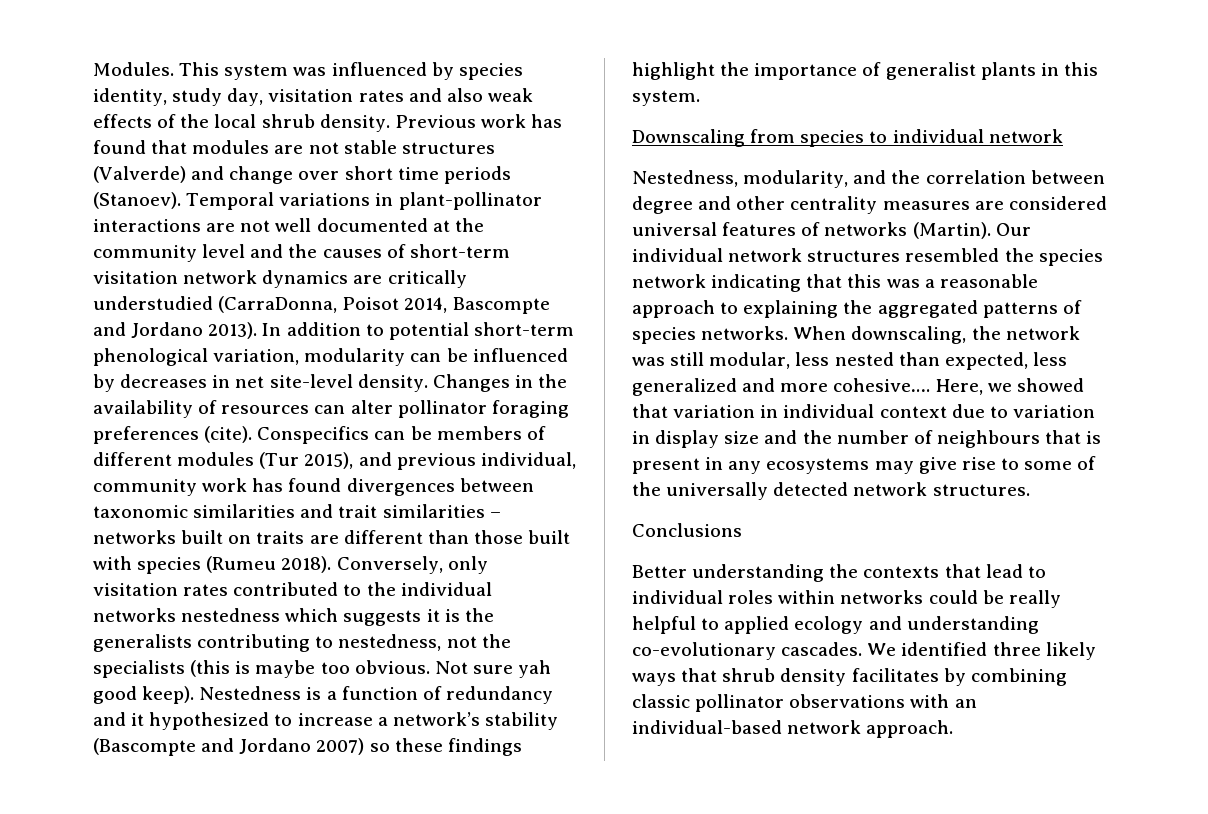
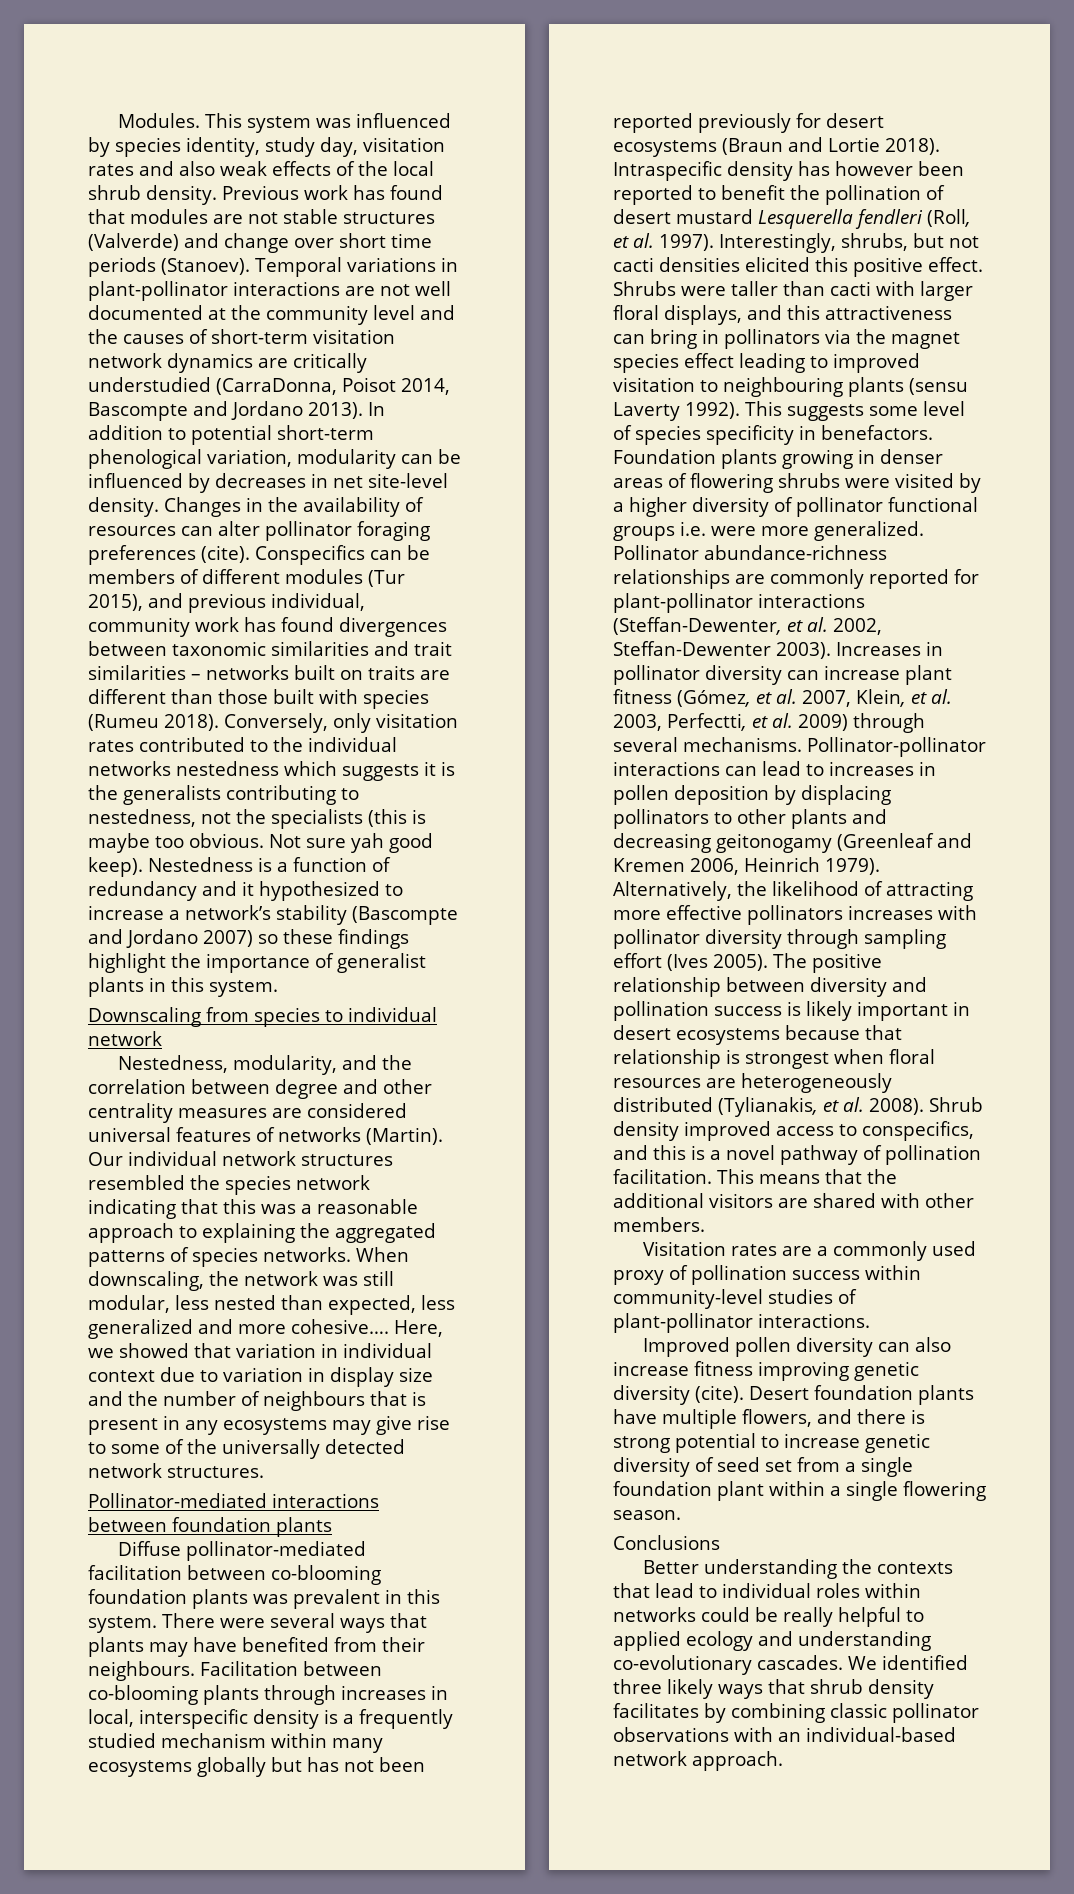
+ Pollinator-mediated interactions between foundation plants
+ Diffuse pollinator-mediated facilitation between co-blooming foundation plants was prevalent in this system. There were several ways that plants may have benefited from their neighbours. Facilitation between co-blooming plants through increases in local, interspecific density is a frequently studied mechanism within many ecosystems globally but has not been reported previously for desert ecosystems (Braun and Lortie 2018). Intraspecific density has however been reported to benefit the pollination of desert mustard Lesquerella fendleri (Roll, et al. 1997). Interestingly, shrubs, but not cacti densities elicited this positive effect. Shrubs were taller than cacti with larger floral displays, and this attractiveness can bring in pollinators via the magnet species effect leading to improved visitation to neighbouring plants (sensu Laverty 1992). This suggests some level of species specificity in benefactors. Foundation plants growing in denser areas of flowering shrubs were visited by a higher diversity of pollinator functional groups i.e. were more generalized. Pollinator abundance-richness relationships are commonly reported for plant-pollinator interactions (Steffan-Dewenter, et al. 2002, Steffan‐Dewenter 2003). Increases in pollinator diversity can increase plant fitness (Gómez, et al. 2007, Klein, et al. 2003, Perfectti, et al. 2009) through several mechanisms. Pollinator-pollinator interactions can lead to increases in pollen deposition by displacing pollinators to other plants and decreasing geitonogamy (Greenleaf and Kremen 2006, Heinrich 1979). Alternatively, the likelihood of attracting more effective pollinators increases with pollinator diversity through sampling effort (Ives 2005). The positive relationship between diversity and pollination success is likely important in desert ecosystems because that relationship is strongest when floral resources are heterogeneously distributed (Tylianakis, et al. 2008). Shrub density improved access to conspecifics, and this is a novel pathway of pollination facilitation. This means that the additional visitors are shared with other members.
+ Visitation rates are a commonly used proxy of pollination success within community-level studies of plant-pollinator interactions.
+ Improved pollen diversity can also increase fitness improving genetic diversity (cite). Desert foundation plants have multiple flowers, and there is strong potential to increase genetic diversity of seed set from a single foundation plant within a single flowering season.

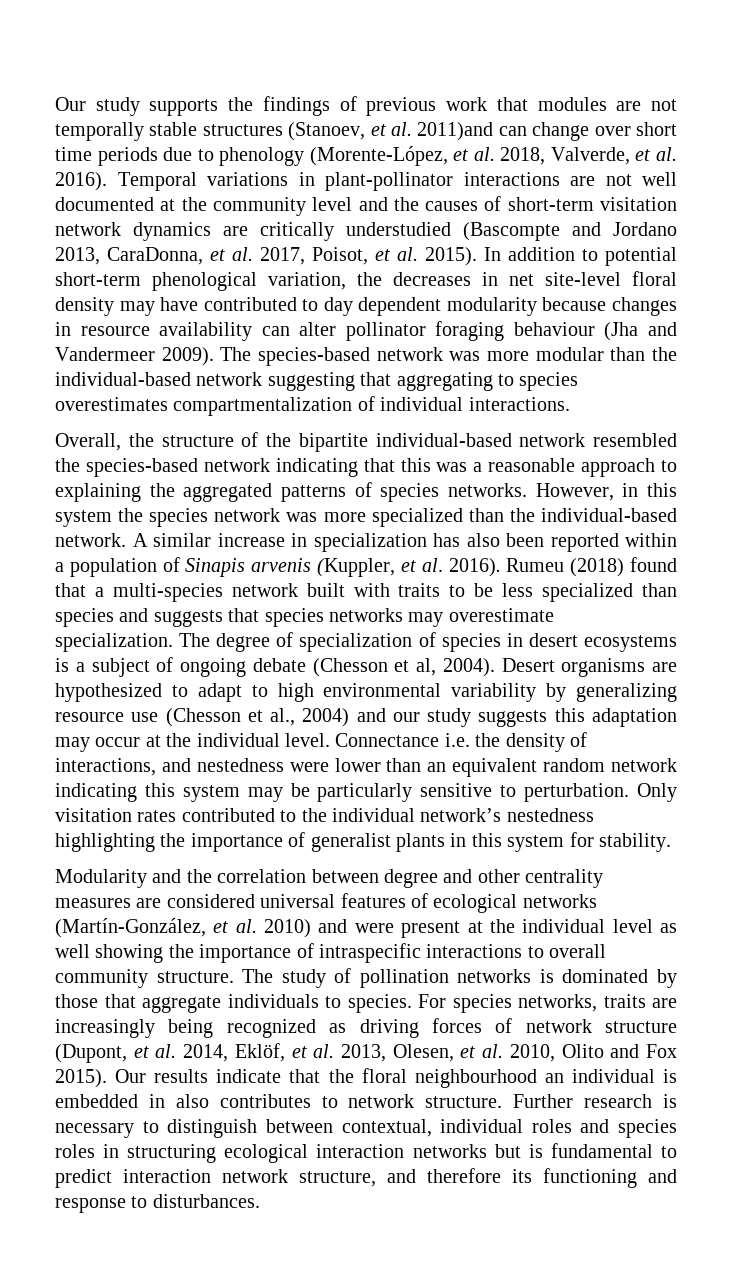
- Modules. This system was influenced by species identity, study day, visitation rates and also weak effects of the local shrub density. Previous work has found that modules are not stable structures (Valverde) and change over short time periods (Stanoev).
+ Our study supports the findings of previous work that modules are not temporally stable structures (Stanoev, et al. 2011)and can change over short time periods due to phenology (Morente-López, et al. 2018, Valverde, et al. 2016).
- Temporal variations in plant-pollinator interactions are not well documented at the community level and the causes of short-term visitation network dynamics are critically understudied (CarraDonna, Poisot 2014, Bascompte and Jordano 2013).
+ Temporal variations in plant-pollinator interactions are not well documented at the community level and the causes of short-term visitation network dynamics are critically understudied (Bascompte and Jordano 2013, CaraDonna, et al. 2017, Poisot, et al. 2015).
- In addition to potential short-term phenological variation, modularity can be influenced by decreases in net site-level density. Changes in the availability of resources can alter pollinator foraging preferences (cite). Conspecifics can be members of different modules (Tur 2015), and previous individual, community work has found divergences between taxonomic similarities and trait similarities – networks built on traits are different than those built with species (Rumeu 2018). Conversely, only visitation rates contributed to the individual networks nestedness which suggests it is the generalists contributing to nestedness, not the specialists (this is maybe too obvious. Not sure yah good keep). Nestedness is a function of redundancy and it hypothesized to increase a network’s stability (Bascompte and Jordano 2007) so these findings highlight the importance of generalist plants in this system.
- Downscaling from species to individual network
- Nestedness, modularity, and the correlation between degree and other centrality measures are considered universal features of networks (Martin). Our individual network structures resembled the species network indicating that this was a reasonable approach to explaining the aggregated patterns of species networks.
+ In addition to potential short-term phenological variation, the decreases in net site-level floral density may have contributed to day dependent modularity because changes in resource availability can alter pollinator foraging behaviour (Jha and Vandermeer 2009). The species-based network was more modular than the individual-based network suggesting that aggregating to species overestimates compartmentalization of individual interactions.
+ Overall, the structure of the bipartite individual-based network resembled the species-based network indicating that this was a reasonable approach to explaining the aggregated patterns of species networks.
- When downscaling, the network was still modular, less nested than expected, less generalized and more cohesive…. Here, we showed that variation in individual context due to variation in display size and the number of neighbours that is present in any ecosystems may give rise to some of the universally detected network structures.
- Pollinator-mediated interactions between foundation plants
- Diffuse pollinator-mediated facilitation between co-blooming foundation plants was prevalent in this system. There were several ways that plants may have benefited from their neighbours. Facilitation between co-blooming plants through increases in local, interspecific density is a frequently studied mechanism within many ecosystems globally but has not been reported previously for desert ecosystems (Braun and Lortie 2018). Intraspecific density has however been reported to benefit the pollination of desert mustard Lesquerella fendleri (Roll, et al. 1997). Interestingly, shrubs, but not cacti densities elicited this positive effect. Shrubs were taller than cacti with larger floral displays, and this attractiveness can bring in pollinators via the magnet species effect leading to improved visitation to neighbouring plants (sensu Laverty 1992). This suggests some level of species specificity in benefactors. Foundation plants growing in denser areas of flowering shrubs were visited by a higher diversity of pollinator functional groups i.e. were more generalized. Pollinator abundance-richness relationships are commonly reported for plant-pollinator interactions (Steffan-Dewenter, et al. 2002, Steffan‐Dewenter 2003). Increases in pollinator diversity can increase plant fitness (Gómez, et al. 2007, Klein, et al. 2003, Perfectti, et al. 2009) through several mechanisms. Pollinator-pollinator interactions can lead to increases in pollen deposition by displacing pollinators to other plants and decreasing geitonogamy (Greenleaf and Kremen 2006, Heinrich 1979). Alternatively, the likelihood of attracting more effective pollinators increases with pollinator diversity through sampling effort (Ives 2005). The positive relationship between diversity and pollination success is likely important in desert ecosystems because that relationship is strongest when floral resources are heterogeneously distributed (Tylianakis, et al. 2008). Shrub density improved access to conspecifics, and this is a novel pathway of pollination facilitation. This means that the additional visitors are shared with other members.
- Visitation rates are a commonly used proxy of pollination success within community-level studies of plant-pollinator interactions.
- Improved pollen diversity can also increase fitness improving genetic diversity (cite). Desert foundation plants have multiple flowers, and there is strong potential to increase genetic diversity of seed set from a single foundation plant within a single flowering season.
- Conclusions
- Better understanding the contexts that lead to individual roles within networks could be really helpful to applied ecology and understanding co-evolutionary cascades. We identified three likely ways that shrub density facilitates by combining classic pollinator observations with an individual-based network approach.
+ However, in this system the species network was more specialized than the individual-based network. A similar increase in specialization has also been reported within a population of Sinapis arvenis (Kuppler, et al. 2016). Rumeu (2018) found that a multi-species network built with traits to be less specialized than species and suggests that species networks may overestimate specialization. The degree of specialization of species in desert ecosystems is a subject of ongoing debate (Chesson et al, 2004). Desert organisms are hypothesized to adapt to high environmental variability by generalizing resource use (Chesson et al., 2004) and our study suggests this adaptation may occur at the individual level. Connectance i.e. the density of interactions, and nestedness were lower than an equivalent random network indicating this system may be particularly sensitive to perturbation. Only visitation rates contributed to the individual network’s nestedness highlighting the importance of generalist plants in this system for stability.
+ Modularity and the correlation between degree and other centrality measures are considered universal features of ecological networks (Martín-González, et al. 2010) and were present at the individual level as well showing the importance of intraspecific interactions to overall community structure. The study of pollination networks is dominated by those that aggregate individuals to species. For species networks, traits are increasingly being recognized as driving forces of network structure (Dupont, et al. 2014, Eklöf, et al. 2013, Olesen, et al. 2010, Olito and Fox 2015). Our results indicate that the floral neighbourhood an individual is embedded in also contributes to network structure. Further research is necessary to distinguish between contextual, individual roles and species roles in structuring ecological interaction networks but is fundamental to predict interaction network structure, and therefore its functioning and response to disturbances.

